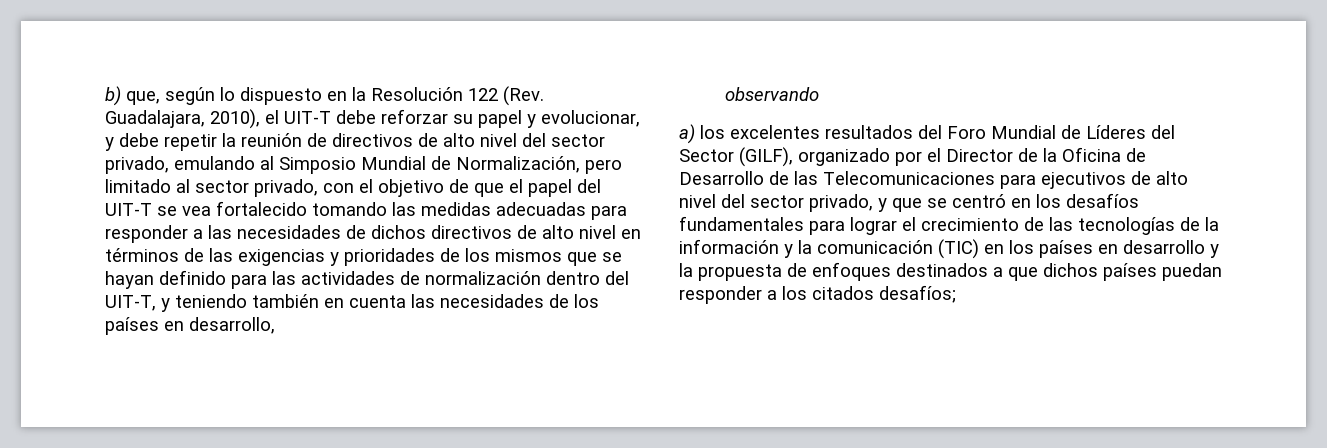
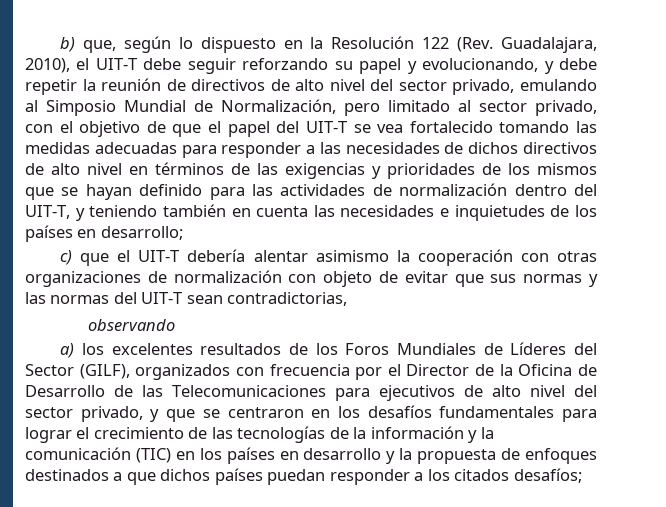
- b) que, según lo dispuesto en la Resolución 122 (Rev. Guadalajara, 2010), el UIT-T debe reforzar su papel y evolucionar, y debe repetir la reunión de directivos de alto nivel del sector privado, emulando al Simposio Mundial de Normalización, pero limitado al sector privado, con el objetivo de que el papel del UIT-T se vea fortalecido tomando las medidas adecuadas para responder a las necesidades de dichos directivos de alto nivel en términos de las exigencias y prioridades de los mismos que se hayan definido para las actividades de normalización dentro del UIT-T, y teniendo también en cuenta las necesidades de los países en desarrollo,
+ b) que, según lo dispuesto en la Resolución 122 (Rev. Guadalajara, 2010), el UIT-T debe seguir reforzando su papel y evolucionando, y debe repetir la reunión de directivos de alto nivel del sector privado, emulando al Simposio Mundial de Normalización, pero limitado al sector privado, con el objetivo de que el papel del UIT-T se vea fortalecido tomando las medidas adecuadas para responder a las necesidades de dichos directivos de alto nivel en términos de las exigencias y prioridades de los mismos que se hayan definido para las actividades de normalización dentro del UIT-T, y teniendo también en cuenta las necesidades e inquietudes de los países en desarrollo;
+ c) que el UIT-T debería alentar asimismo la cooperación con otras organizaciones de normalización con objeto de evitar que sus normas y las normas del UIT-T sean contradictorias,
- a) los excelentes resultados del Foro Mundial de Líderes del Sector (GILF), organizado por el Director de la Oficina de Desarrollo de las Telecomunicaciones para ejecutivos de alto nivel del sector privado, y que se centró en los desafíos fundamentales para lograr el crecimiento de las tecnologías de la información y la comunicación (TIC) en los países en desarrollo y la propuesta de enfoques destinados a que dichos países puedan responder a los citados desafíos;
+ a) los excelentes resultados de los Foros Mundiales de Líderes del Sector (GILF), organizados con frecuencia por el Director de la Oficina de Desarrollo de las Telecomunicaciones para ejecutivos de alto nivel del sector privado, y que se centraron en los desafíos fundamentales para lograr el crecimiento de las tecnologías de la información y la comunicación (TIC) en los países en desarrollo y la propuesta de enfoques destinados a que dichos países puedan responder a los citados desafíos;

